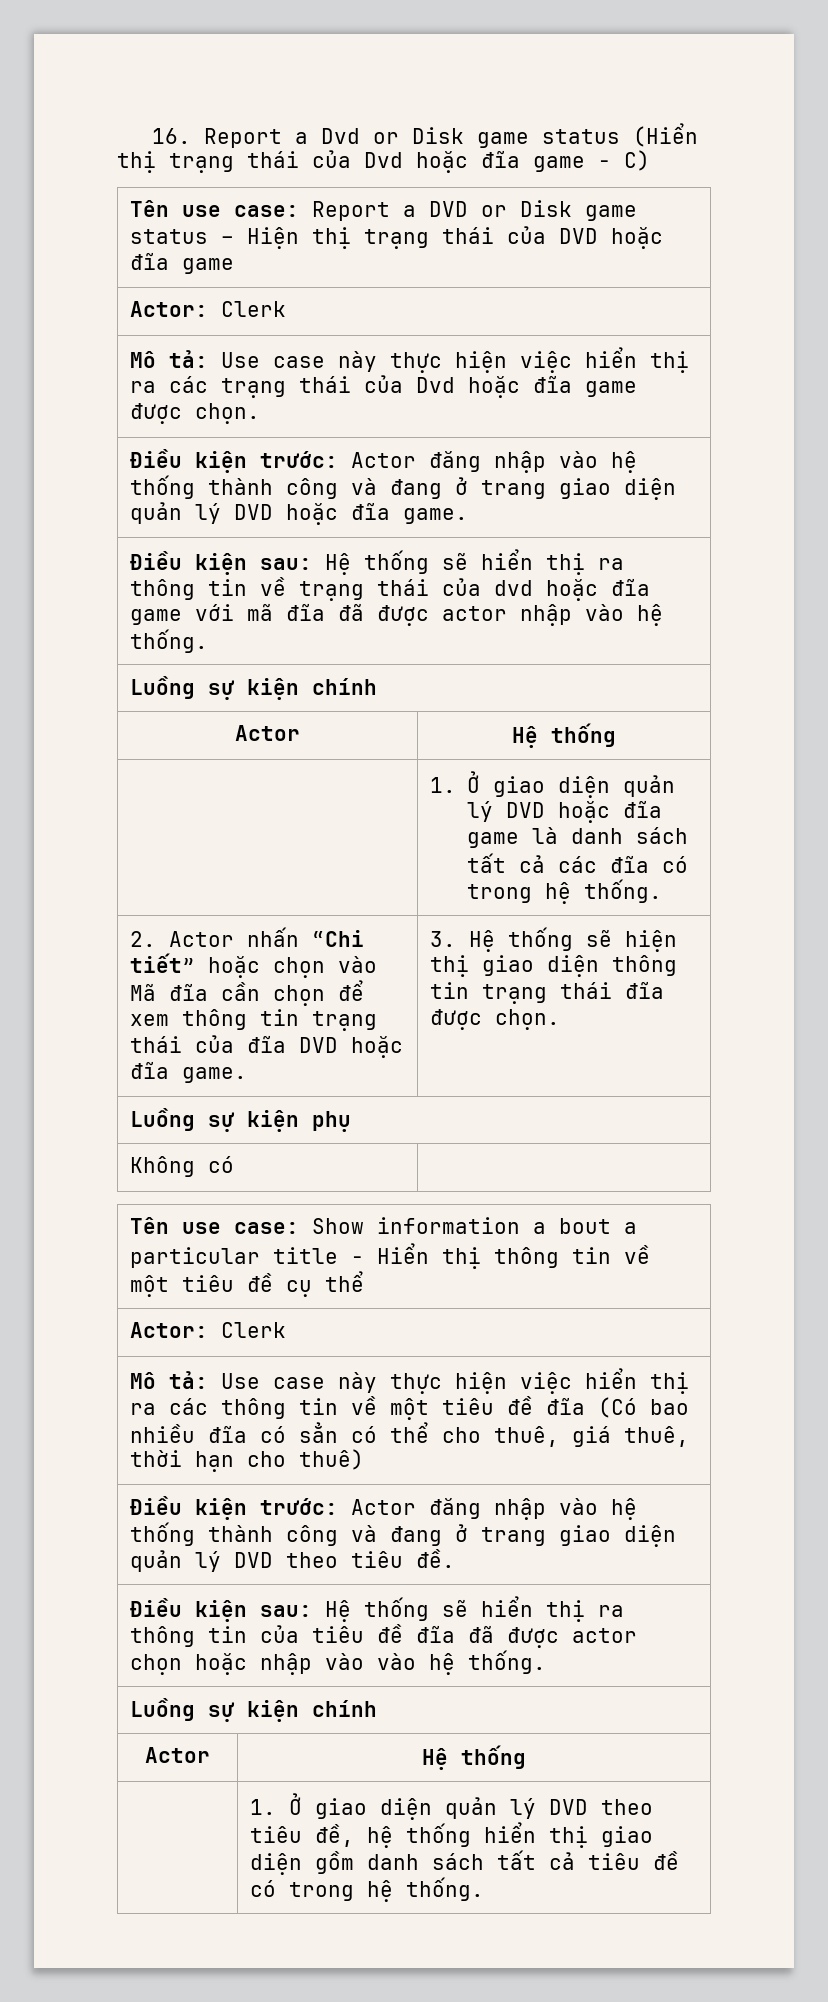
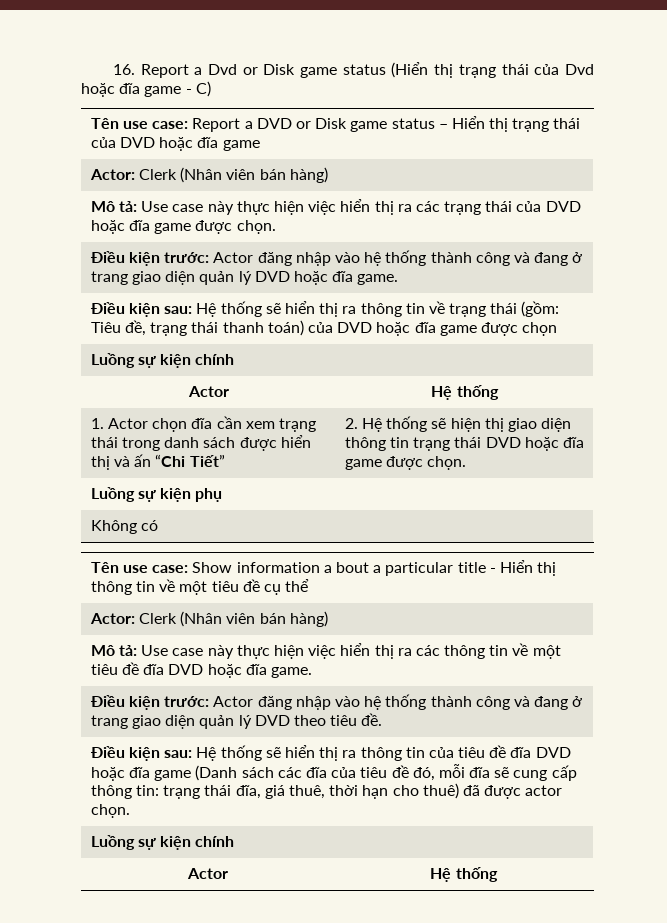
- Tên use case: Report a DVD or Disk game status – Hiện thị trạng thái của DVD hoặc đĩa game
- Actor: Clerk
+ Tên use case: Report a DVD or Disk game status – Hiển thị trạng thái của DVD hoặc đĩa game
+ Actor: Clerk (Nhân viên bán hàng)
- Mô tả: Use case này thực hiện việc hiển thị ra các trạng thái của Dvd hoặc đĩa game được chọn.
+ Mô tả: Use case này thực hiện việc hiển thị ra các trạng thái của DVD hoặc đĩa game được chọn.
- Điều kiện sau: Hệ thống sẽ hiển thị ra thông tin về trạng thái của dvd hoặc đĩa game với mã đĩa đã được actor nhập vào hệ thống.
+ Điều kiện sau: Hệ thống sẽ hiển thị ra thông tin về trạng thái (gồm: Tiêu đề, trạng thái thanh toán) của DVD hoặc đĩa game được chọn
  Luồng sự kiện chính
  Actor | Hệ thống
- | 1. Ở giao diện quản lý DVD hoặc đĩa game là danh sách tất cả các đĩa có trong hệ thống.
- 2. Actor nhấn “Chi tiết” hoặc chọn vào Mã đĩa cần chọn để xem thông tin trạng thái của đĩa DVD hoặc đĩa game. | 3. Hệ thống sẽ hiện thị giao diện thông tin trạng thái đĩa được chọn.
+ 1. Actor chọn đĩa cần xem trạng thái trong danh sách được hiển thị và ấn “Chi Tiết” | 2. Hệ thống sẽ hiện thị giao diện thông tin trạng thái DVD hoặc đĩa game được chọn.
  Tên use case: Show information a bout a particular title - Hiển thị thông tin về một tiêu đề cụ thể
- Actor: Clerk
+ Actor: Clerk (Nhân viên bán hàng)
- Mô tả: Use case này thực hiện việc hiển thị ra các thông tin về một tiêu đề đĩa (Có bao nhiều đĩa có sẳn có thể cho thuê, giá thuê, thời hạn cho thuê)
+ Mô tả: Use case này thực hiện việc hiển thị ra các thông tin về một tiêu đề đĩa DVD hoặc đĩa game.
- Điều kiện sau: Hệ thống sẽ hiển thị ra thông tin của tiêu đề đĩa đã được actor chọn hoặc nhập vào vào hệ thống.
+ Điều kiện sau: Hệ thống sẽ hiển thị ra thông tin của tiêu đề đĩa DVD hoặc đĩa game (Danh sách các đĩa của tiêu đề đó, mỗi đĩa sẽ cung cấp thông tin: trạng thái đĩa, giá thuê, thời hạn cho thuê) đã được actor chọn.
  Luồng sự kiện chính
  Actor | Hệ thống
- | 1. Ở giao diện quản lý DVD theo tiêu đề, hệ thống hiển thị giao diện gồm danh sách tất cả tiêu đề có trong hệ thống.

